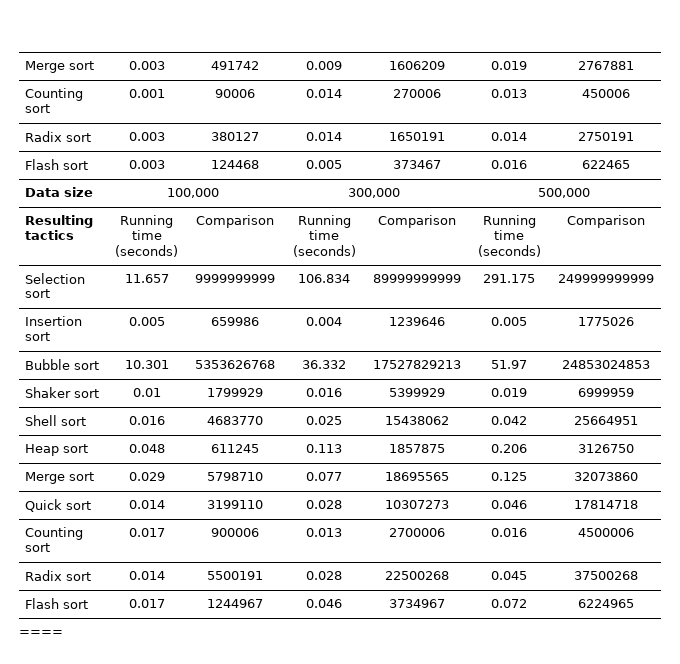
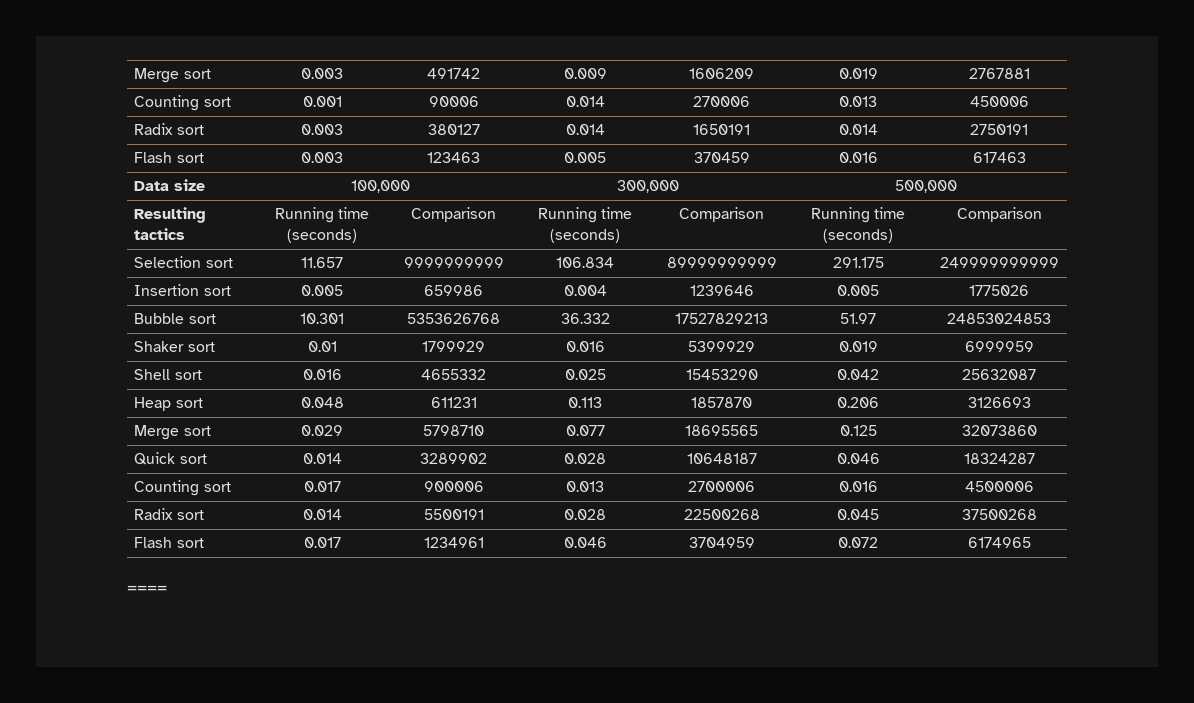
- Flash sort | 0.003 | 124468 | 0.005 | 373467 | 0.016 | 622465
+ Flash sort | 0.003 | 123463 | 0.005 | 370459 | 0.016 | 617463
- Shell sort | 0.016 | 4683770 | 0.025 | 15438062 | 0.042 | 25664951
+ Shell sort | 0.016 | 4655332 | 0.025 | 15453290 | 0.042 | 25632087
- Heap sort | 0.048 | 611245 | 0.113 | 1857875 | 0.206 | 3126750
+ Heap sort | 0.048 | 611231 | 0.113 | 1857870 | 0.206 | 3126693
- Quick sort | 0.014 | 3199110 | 0.028 | 10307273 | 0.046 | 17814718
+ Quick sort | 0.014 | 3289902 | 0.028 | 10648187 | 0.046 | 18324287
- Flash sort | 0.017 | 1244967 | 0.046 | 3734967 | 0.072 | 6224965
+ Flash sort | 0.017 | 1234961 | 0.046 | 3704959 | 0.072 | 6174965

